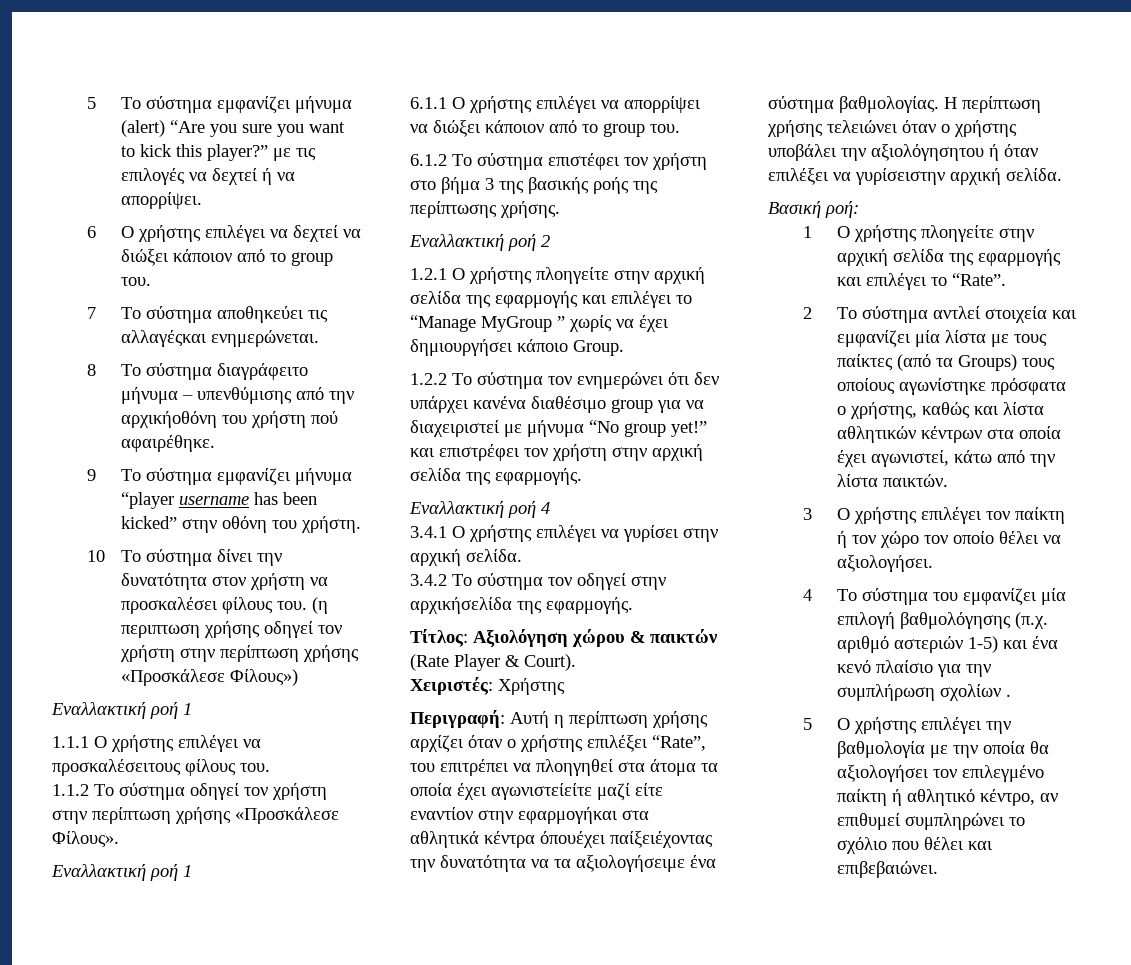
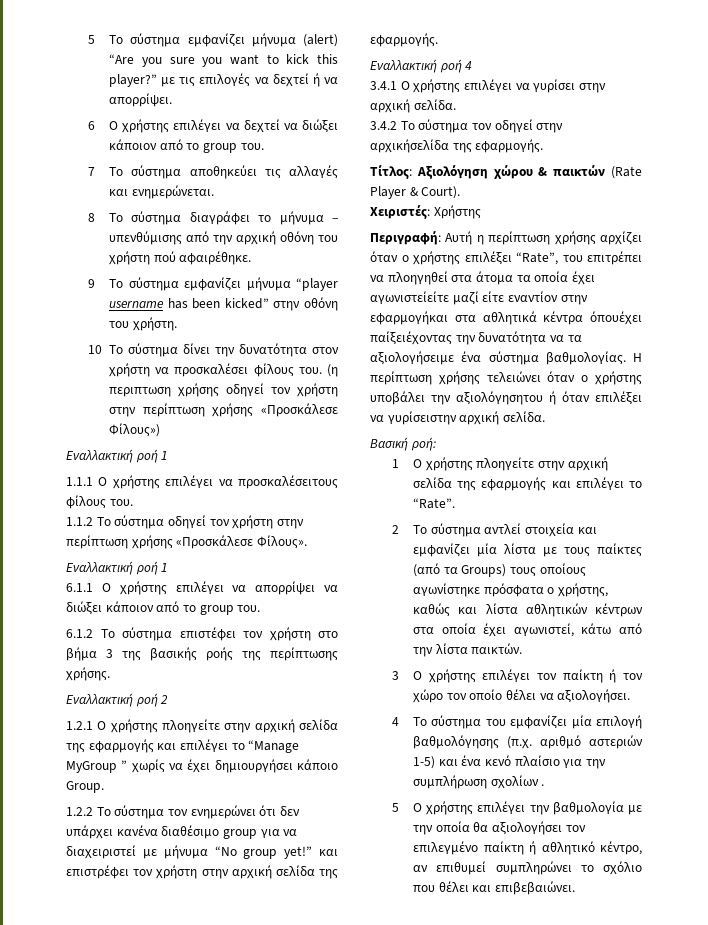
- 7 Το σύστημα αποθηκεύει τις αλλαγέςκαι ενημερώνεται.
+ 7 Το σύστημα αποθηκεύει τις αλλαγές και ενημερώνεται.
- 8 Το σύστημα διαγράφειτο μήνυμα – υπενθύμισης από την αρχικήοθόνη του χρήστη πού αφαιρέθηκε.
+ 8 Το σύστημα διαγράφει το μήνυμα – υπενθύμισης από την αρχική οθόνη του χρήστη πού αφαιρέθηκε.

